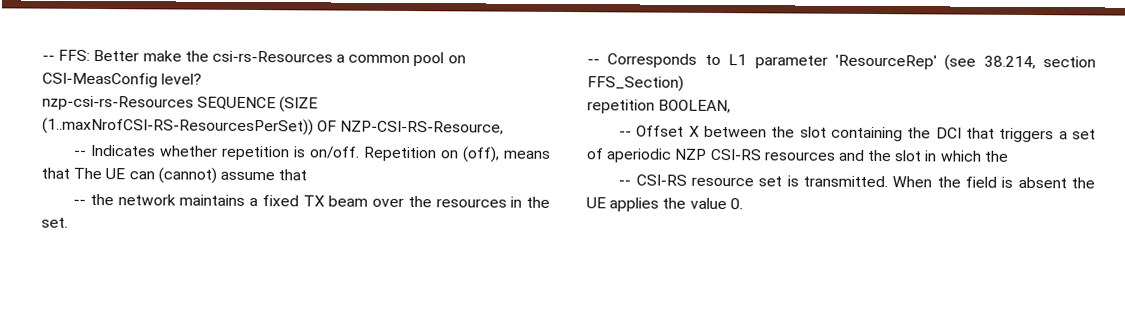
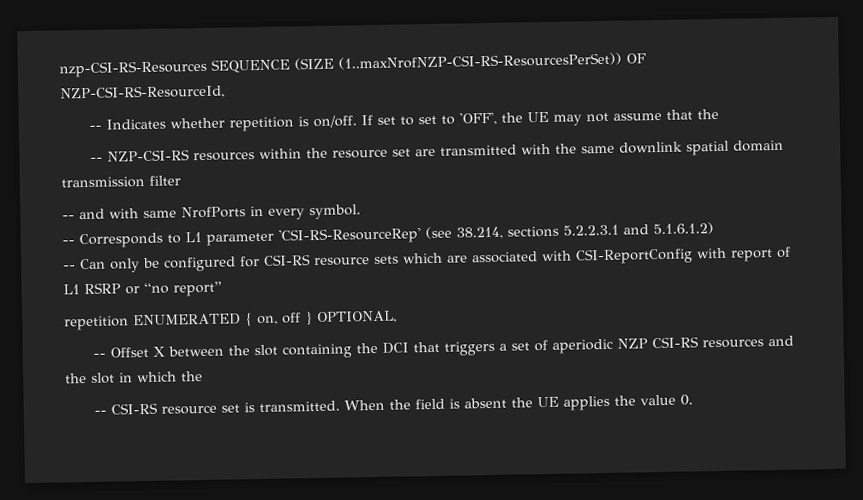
- -- FFS: Better make the csi-rs-Resources a common pool on CSI-MeasConfig level?
- nzp-csi-rs-Resources SEQUENCE (SIZE (1..maxNrofCSI-RS-ResourcesPerSet)) OF NZP-CSI-RS-Resource,
+ nzp-CSI-RS-Resources SEQUENCE (SIZE (1..maxNrofNZP-CSI-RS-ResourcesPerSet)) OF NZP-CSI-RS-ResourceId,
- Repetition on (off), means that The UE can (cannot) assume that
- -- the network maintains a fixed TX beam over the resources in the set.
+ If set to set to 'OFF', the UE may not assume that the
+ -- NZP-CSI-RS resources within the resource set are transmitted with the same downlink spatial domain transmission filter
+ -- and with same NrofPorts in every symbol.
- -- Corresponds to L1 parameter 'ResourceRep' (see 38.214, section FFS_Section)
- repetition BOOLEAN,
+ -- Corresponds to L1 parameter 'CSI-RS-ResourceRep' (see 38.214, sections 5.2.2.3.1 and 5.1.6.1.2)
+ -- Can only be configured for CSI-RS resource sets which are associated with CSI-ReportConfig with report of L1 RSRP or “no report”
+ repetition ENUMERATED { on, off } OPTIONAL,

